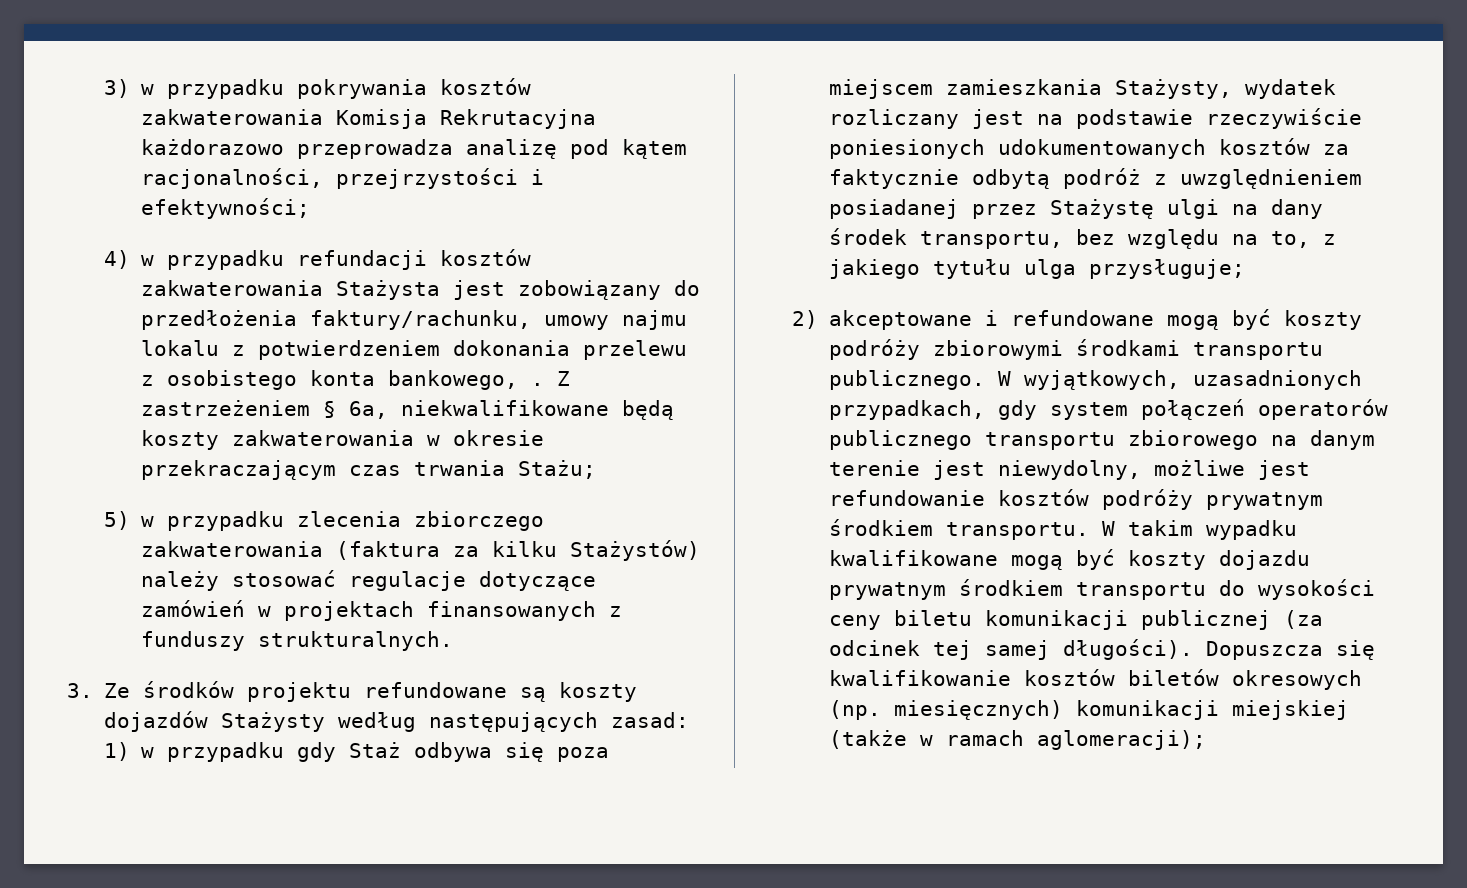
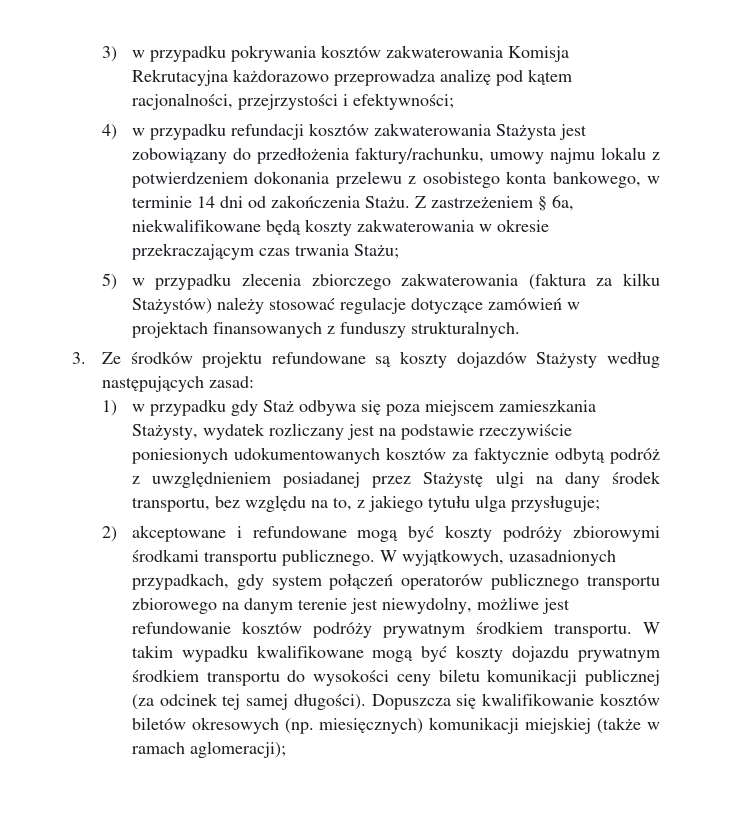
- 4) w przypadku refundacji kosztów zakwaterowania Stażysta jest zobowiązany do przedłożenia faktury/rachunku, umowy najmu lokalu z potwierdzeniem dokonania przelewu z osobistego konta bankowego, .
+ 4) w przypadku refundacji kosztów zakwaterowania Stażysta jest zobowiązany do przedłożenia faktury/rachunku, umowy najmu lokalu z potwierdzeniem dokonania przelewu z osobistego konta bankowego, w terminie 14 dni od zakończenia Stażu.

